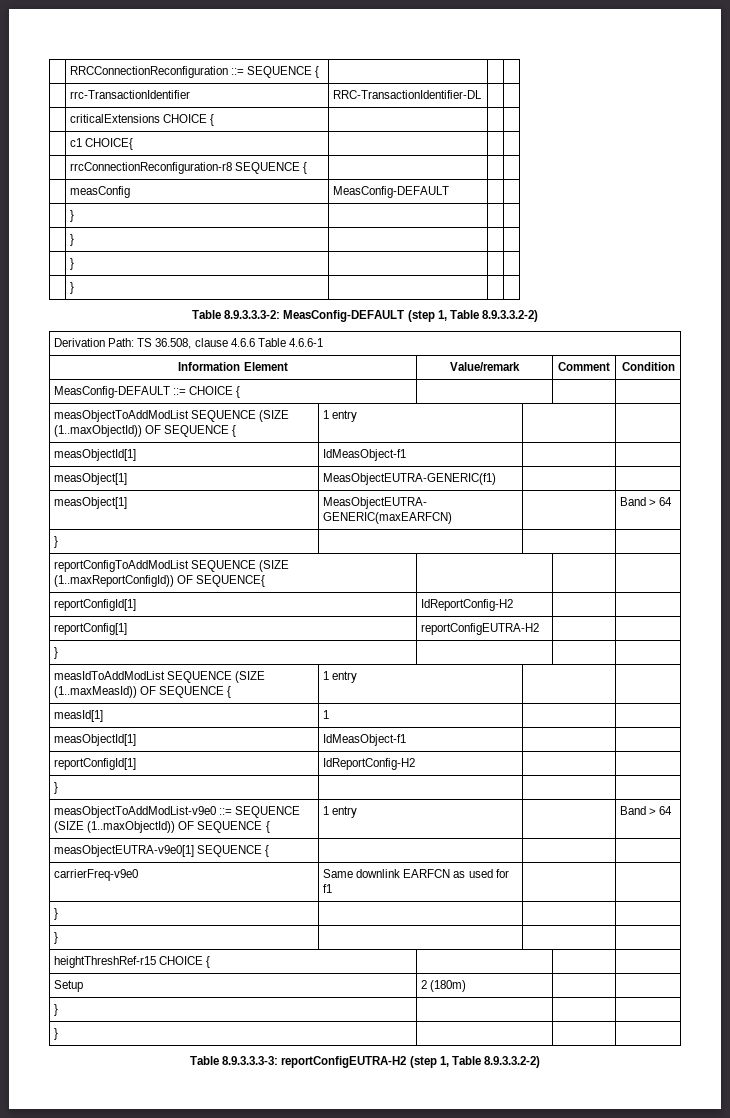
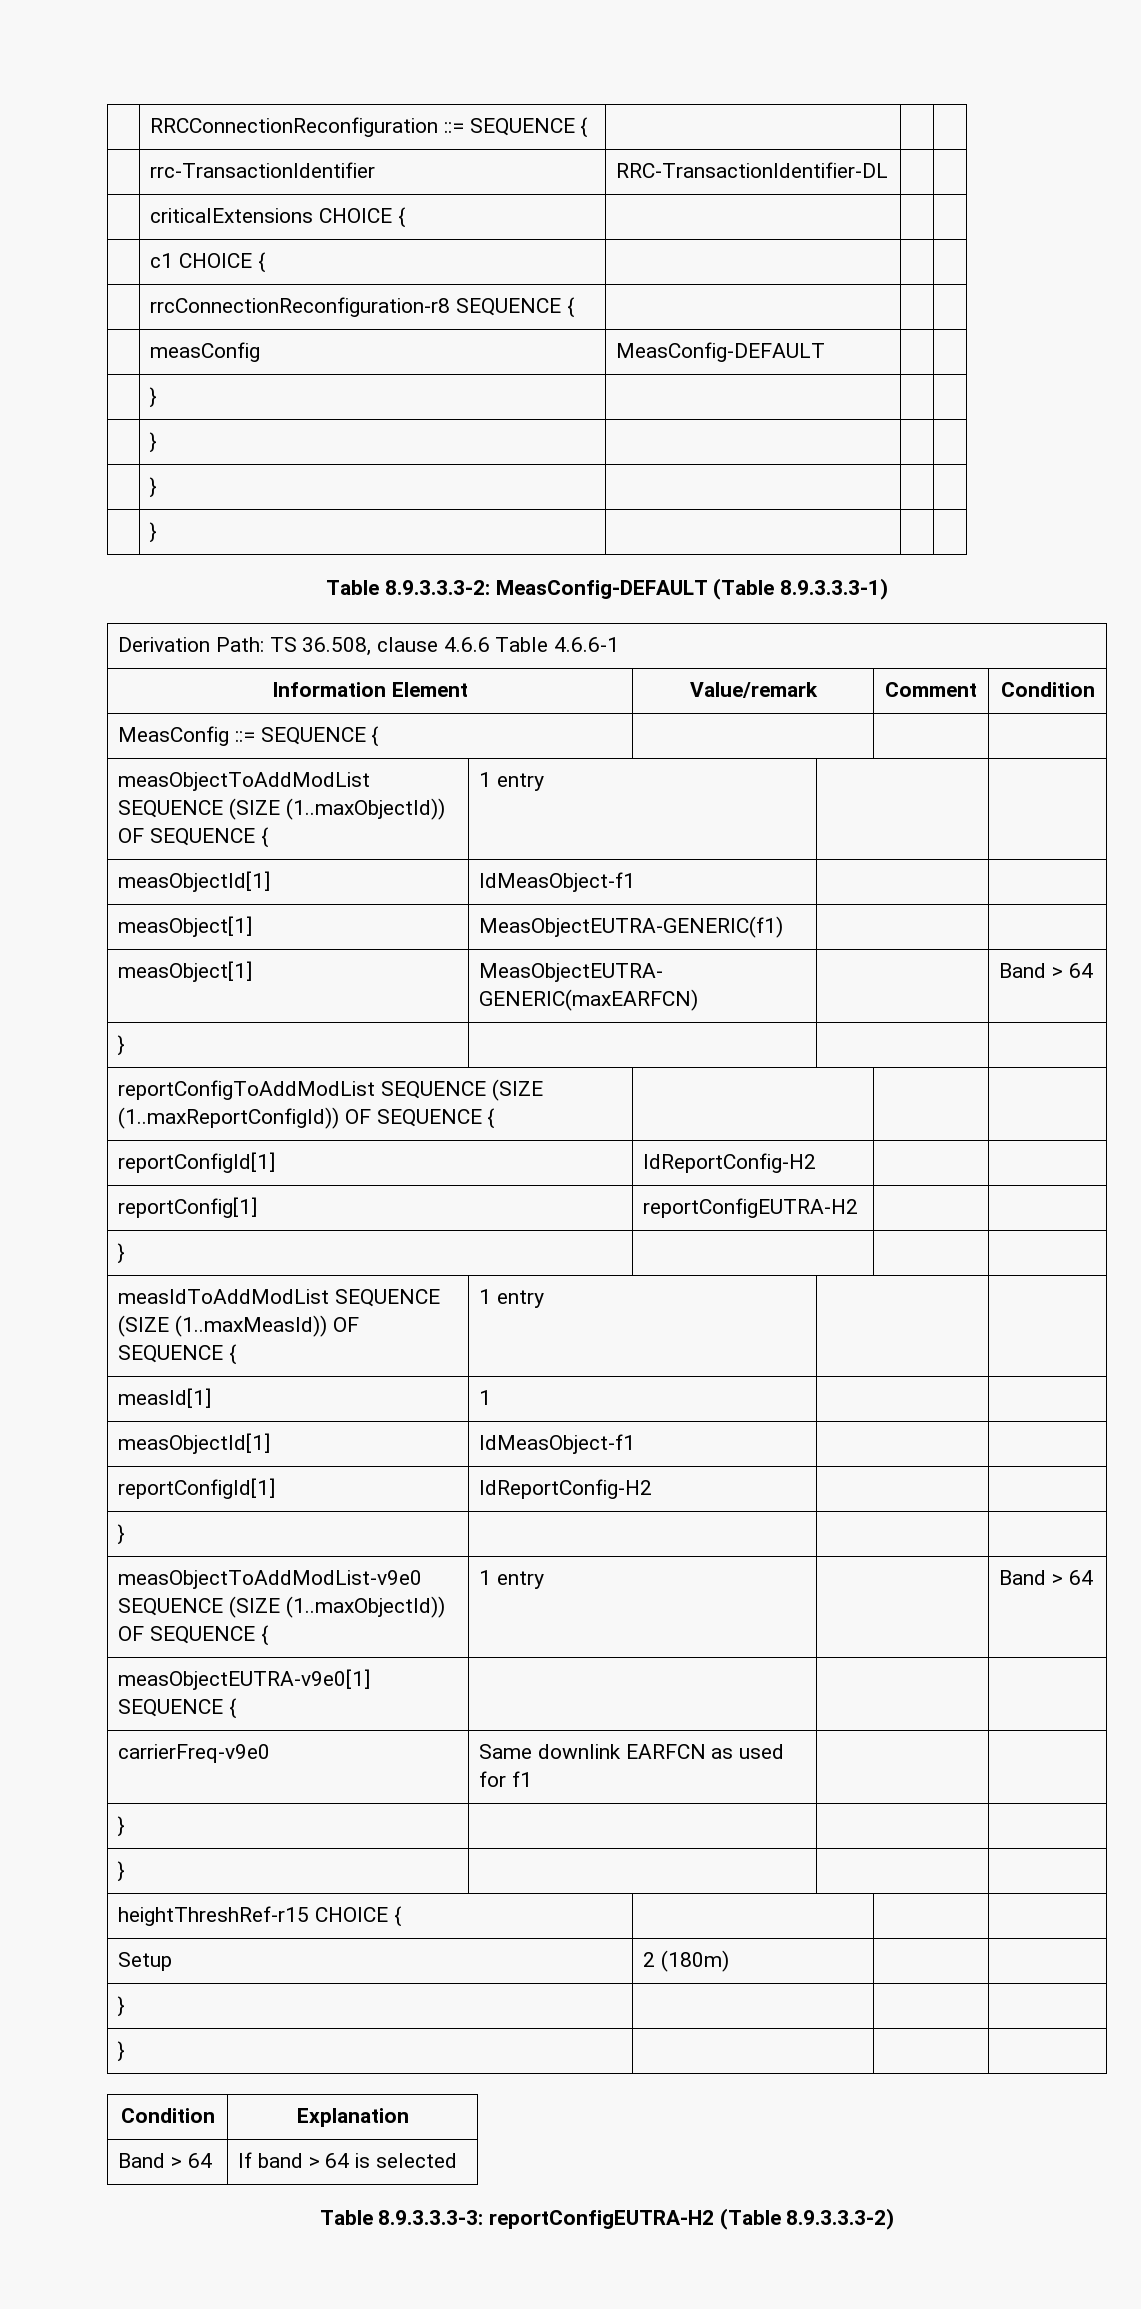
- | c1 CHOICE{ | | |
+ | c1 CHOICE { | | |
- Table 8.9.3.3.3-2: MeasConfig-DEFAULT (step 1, Table 8.9.3.3.2-2)
+ Table 8.9.3.3.3-2: MeasConfig-DEFAULT (Table 8.9.3.3.3-1)
- MeasConfig-DEFAULT ::= CHOICE { | | |
+ MeasConfig ::= SEQUENCE { | | |
- reportConfigToAddModList SEQUENCE (SIZE (1..maxReportConfigId)) OF SEQUENCE{ | | |
+ reportConfigToAddModList SEQUENCE (SIZE (1..maxReportConfigId)) OF SEQUENCE { | | |
- measObjectToAddModList-v9e0 ::= SEQUENCE (SIZE (1..maxObjectId)) OF SEQUENCE { | 1 entry | | Band > 64
+ measObjectToAddModList-v9e0 SEQUENCE (SIZE (1..maxObjectId)) OF SEQUENCE { | 1 entry | | Band > 64
+ Condition | Explanation
+ Band > 64 | If band > 64 is selected
- Table 8.9.3.3.3-3: reportConfigEUTRA-H2 (step 1, Table 8.9.3.3.2-2)
+ Table 8.9.3.3.3-3: reportConfigEUTRA-H2 (Table 8.9.3.3.3-2)

